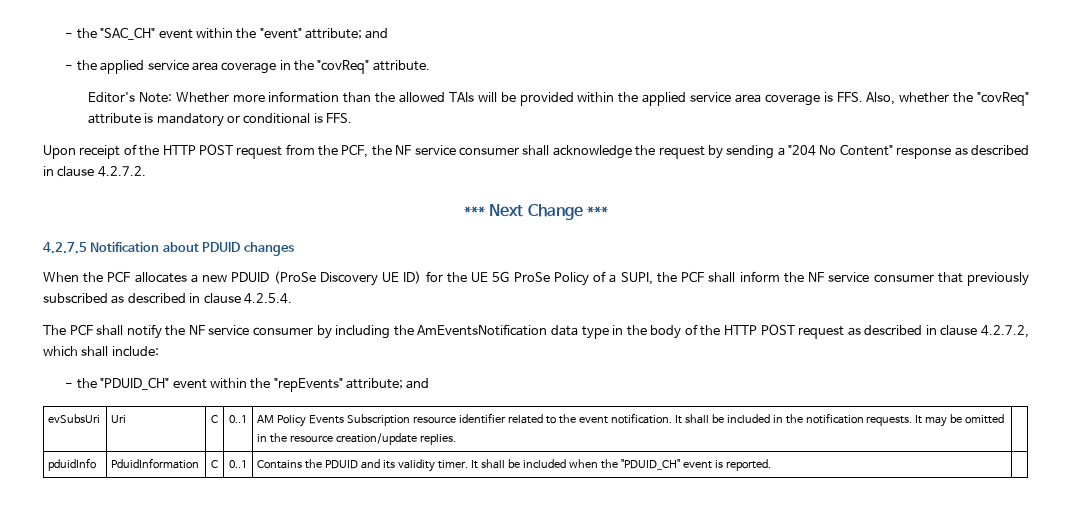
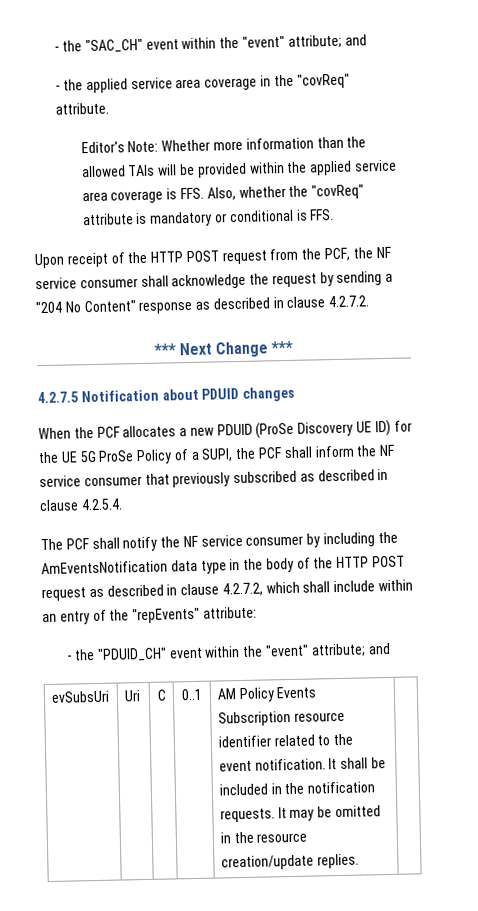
- The PCF shall notify the NF service consumer by including the AmEventsNotification data type in the body of the HTTP POST request as described in clause 4.2.7.2, which shall include:
+ The PCF shall notify the NF service consumer by including the AmEventsNotification data type in the body of the HTTP POST request as described in clause 4.2.7.2, which shall include within an entry of the "repEvents" attribute:
- - the "PDUID_CH" event within the "repEvents" attribute; and
+ - the "PDUID_CH" event within the "event" attribute; and
- pduidInfo | PduidInformation | C | 0..1 | Contains the PDUID and its validity timer. It shall be included when the "PDUID_CH" event is reported. |

